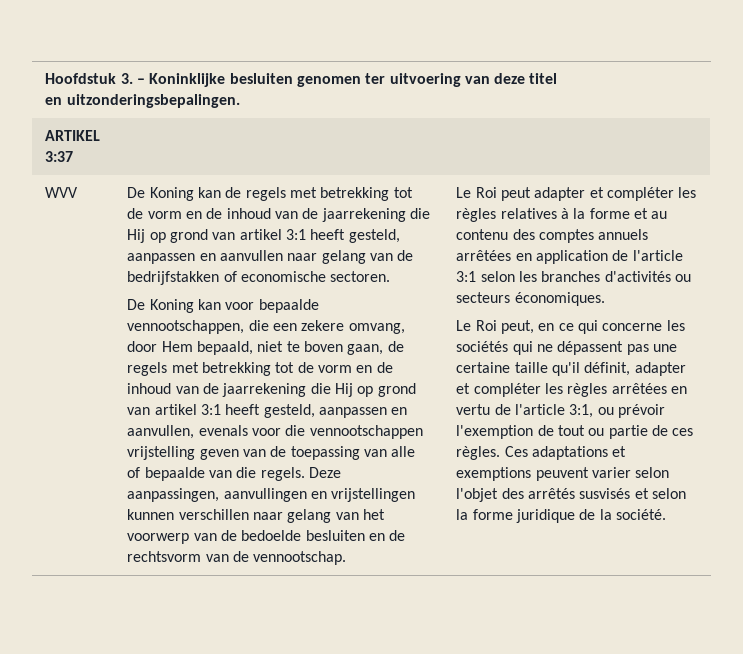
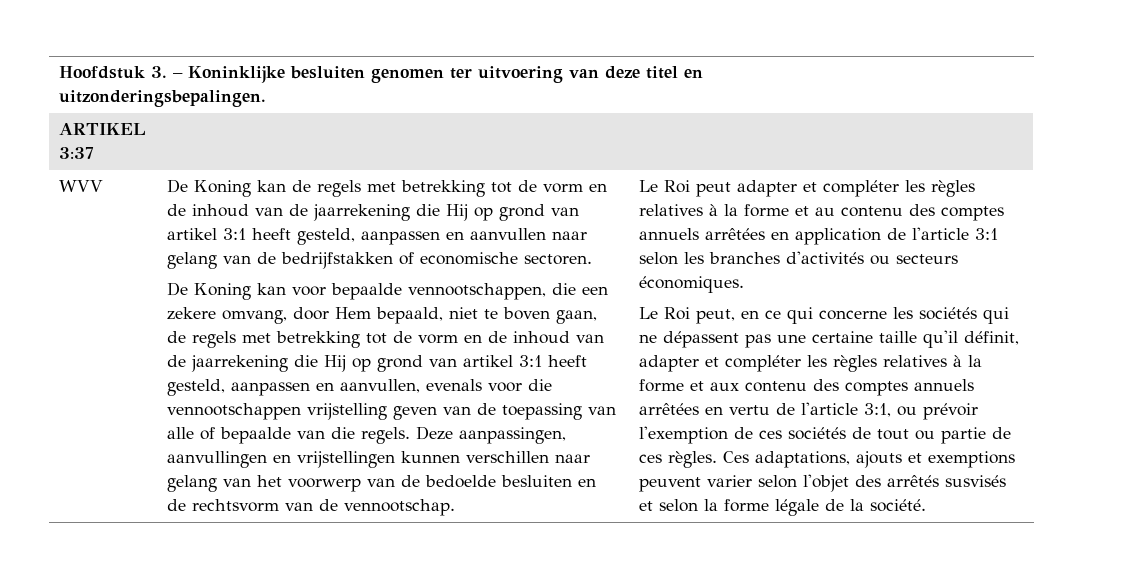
- Le Roi peut, en ce qui concerne les sociétés qui ne dépassent pas une certaine taille qu'il définit, adapter et compléter les règles arrêtées en vertu de l'article 3:1, ou prévoir l'exemption de tout ou partie de ces règles.
+ Le Roi peut, en ce qui concerne les sociétés qui ne dépassent pas une certaine taille qu'il définit, adapter et compléter les règles relatives à la forme et aux contenu des comptes annuels arrêtées en vertu de l'article 3:1, ou prévoir l'exemption de ces sociétés de tout ou partie de ces règles.
- Ces adaptations et exemptions peuvent varier selon l'objet des arrêtés susvisés et selon la forme juridique de la société.
+ Ces adaptations, ajouts et exemptions peuvent varier selon l'objet des arrêtés susvisés et selon la forme légale de la société.

